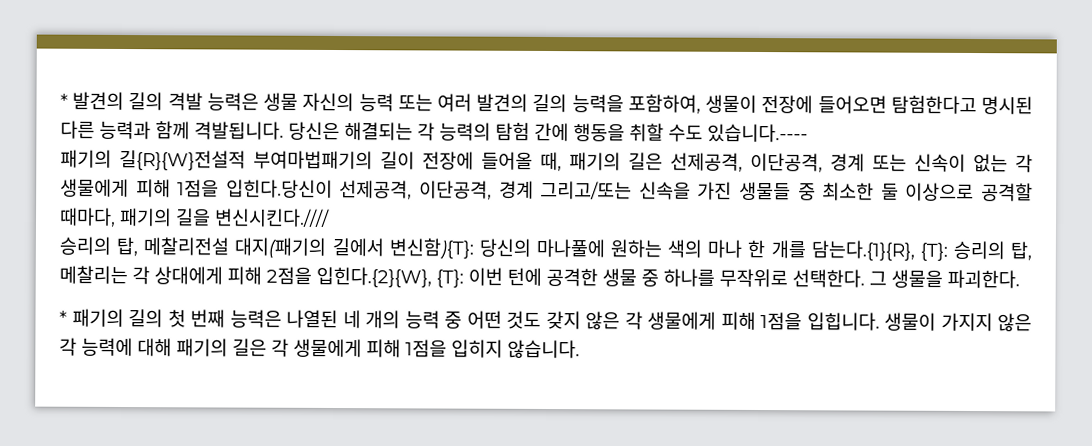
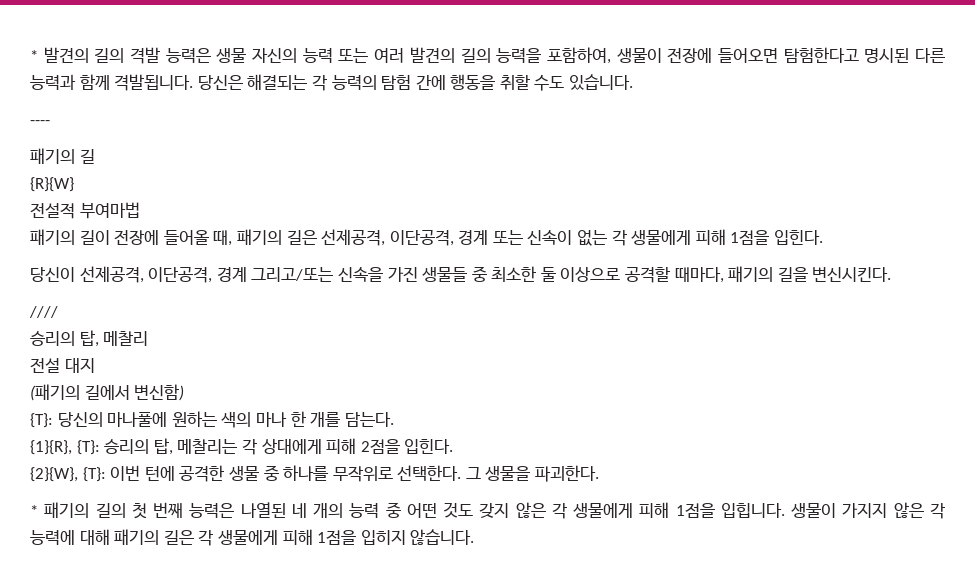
- 당신은 해결되는 각 능력의 탐험 간에 행동을 취할 수도 있습니다.----
- 패기의 길{R}{W}전설적 부여마법패기의 길이 전장에 들어올 때, 패기의 길은 선제공격, 이단공격, 경계 또는 신속이 없는 각 생물에게 피해 1점을 입힌다.당신이 선제공격, 이단공격, 경계 그리고/또는 신속을 가진 생물들 중 최소한 둘 이상으로 공격할 때마다, 패기의 길을 변신시킨다.////
- 승리의 탑, 메찰리전설 대지(패기의 길에서 변신함){T}:
+ 당신은 해결되는 각 능력의 탐험 간에 행동을 취할 수도 있습니다.
+ ----
+ 패기의 길
+ {R}{W}
+ 전설적 부여마법
+ 패기의 길이 전장에 들어올 때, 패기의 길은 선제공격, 이단공격, 경계 또는 신속이 없는 각 생물에게 피해 1점을 입힌다.
+ 당신이 선제공격, 이단공격, 경계 그리고/또는 신속을 가진 생물들 중 최소한 둘 이상으로 공격할 때마다, 패기의 길을 변신시킨다.
+ ////
+ 승리의 탑, 메찰리
+ 전설 대지
+ (패기의 길에서 변신함)
+ {T}:
- 당신의 마나풀에 원하는 색의 마나 한 개를 담는다.{1}{R}, {T}:
+ 당신의 마나풀에 원하는 색의 마나 한 개를 담는다.
+ {1}{R}, {T}:
- 승리의 탑, 메찰리는 각 상대에게 피해 2점을 입힌다.{2}{W}, {T}:
+ 승리의 탑, 메찰리는 각 상대에게 피해 2점을 입힌다.
+ {2}{W}, {T}:

